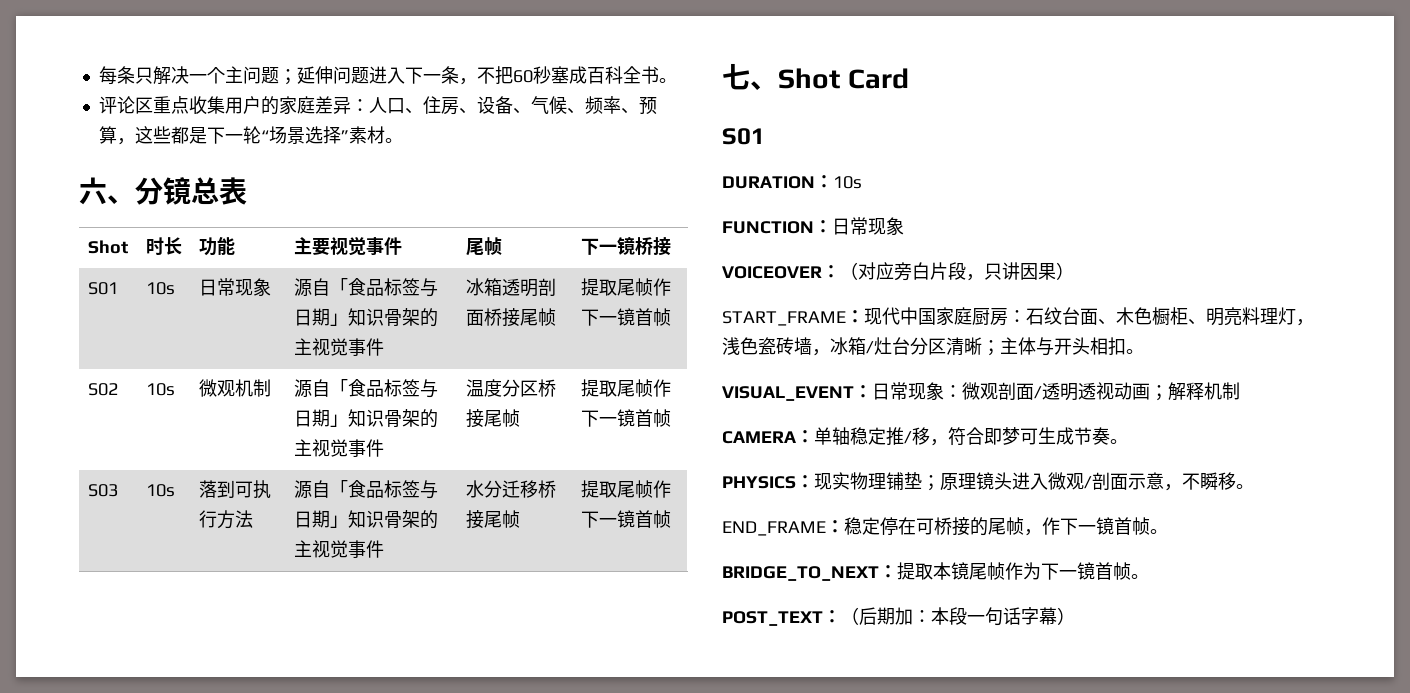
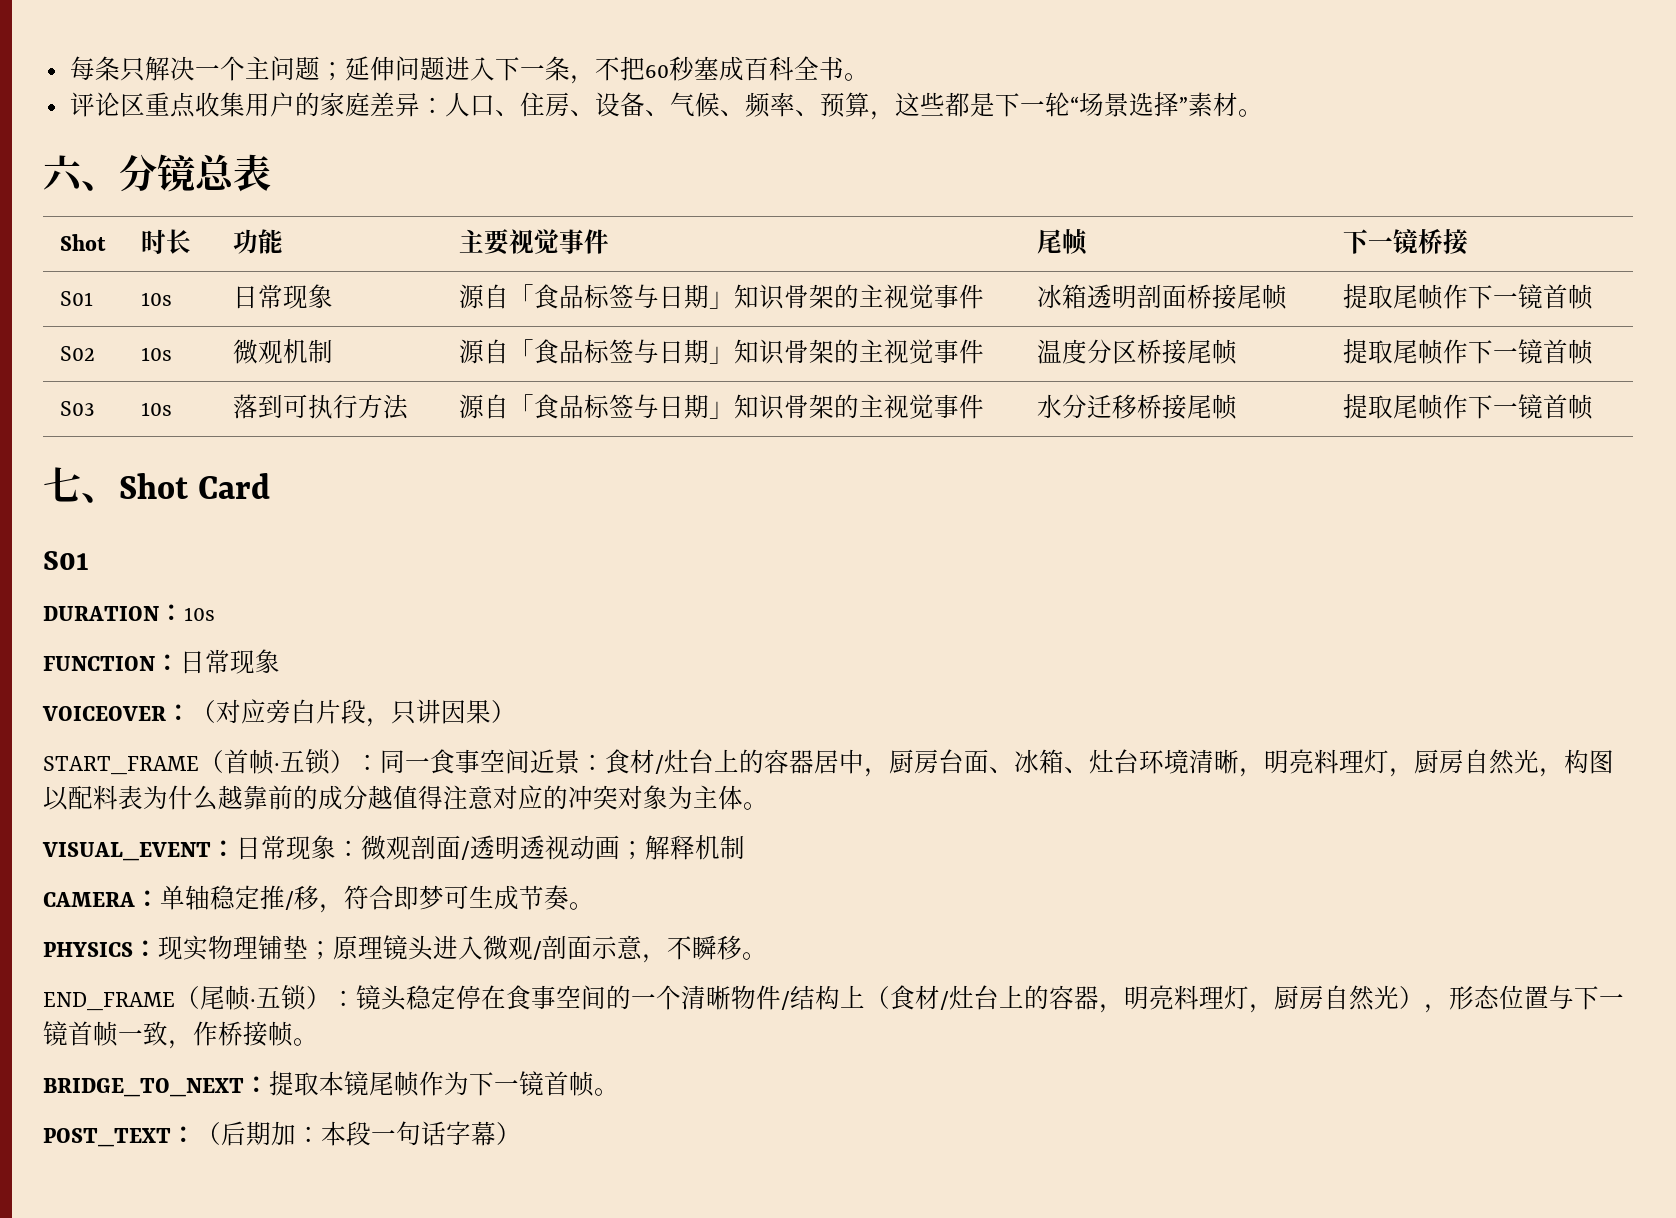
- START_FRAME：现代中国家庭厨房：石纹台面、木色橱柜、明亮料理灯，浅色瓷砖墙，冰箱/灶台分区清晰；主体与开头相扣。
+ START_FRAME（首帧·五锁）：同一食事空间近景：食材/灶台上的容器居中，厨房台面、冰箱、灶台环境清晰，明亮料理灯，厨房自然光，构图以配料表为什么越靠前的成分越值得注意对应的冲突对象为主体。
- END_FRAME：稳定停在可桥接的尾帧，作下一镜首帧。
+ END_FRAME（尾帧·五锁）：镜头稳定停在食事空间的一个清晰物件/结构上（食材/灶台上的容器，明亮料理灯，厨房自然光），形态位置与下一镜首帧一致，作桥接帧。

